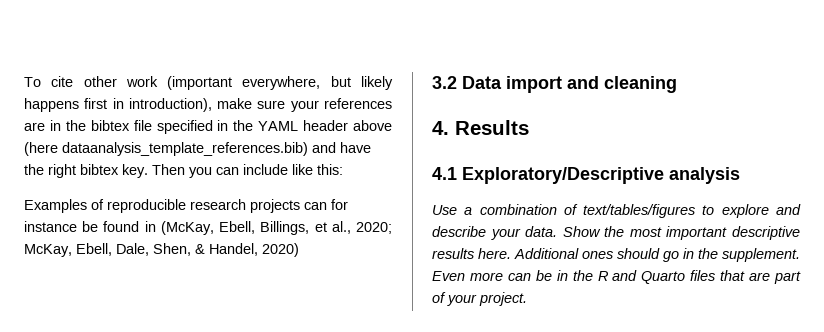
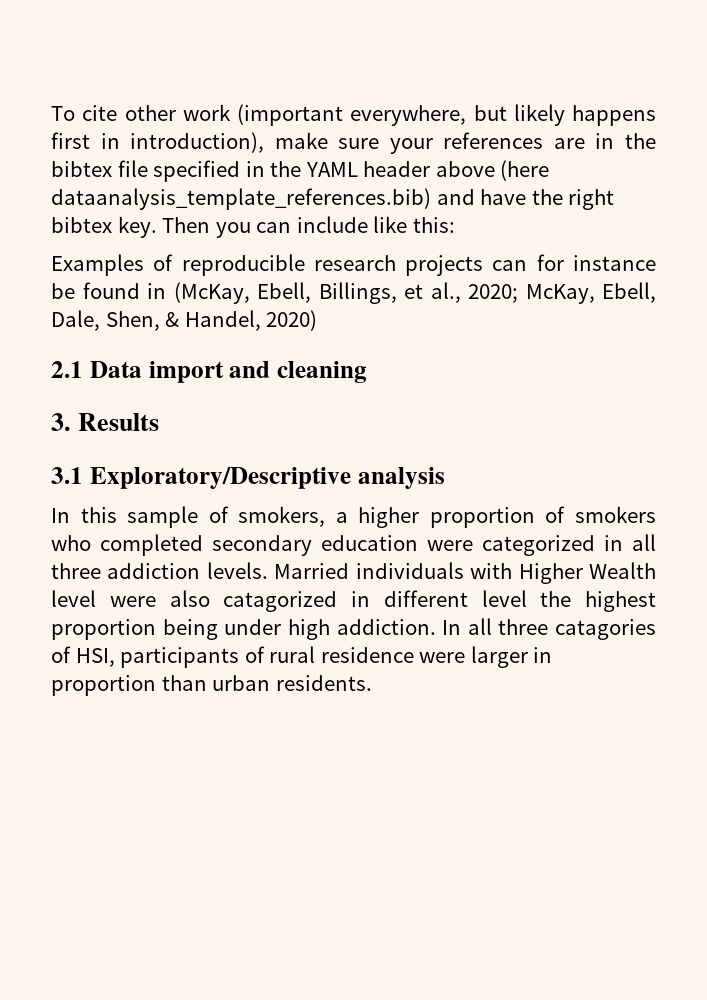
- 3.2 Data import and cleaning
+ 2.1 Data import and cleaning
- 4. Results
+ 3. Results
- 4.1 Exploratory/Descriptive analysis
+ 3.1 Exploratory/Descriptive analysis
- Use a combination of text/tables/figures to explore and describe your data. Show the most important descriptive results here. Additional ones should go in the supplement. Even more can be in the R and Quarto files that are part of your project.
+ In this sample of smokers, a higher proportion of smokers who completed secondary education were categorized in all three addiction levels. Married individuals with Higher Wealth level were also catagorized in different level the highest proportion being under high addiction. In all three catagories of HSI, participants of rural residence were larger in proportion than urban residents.

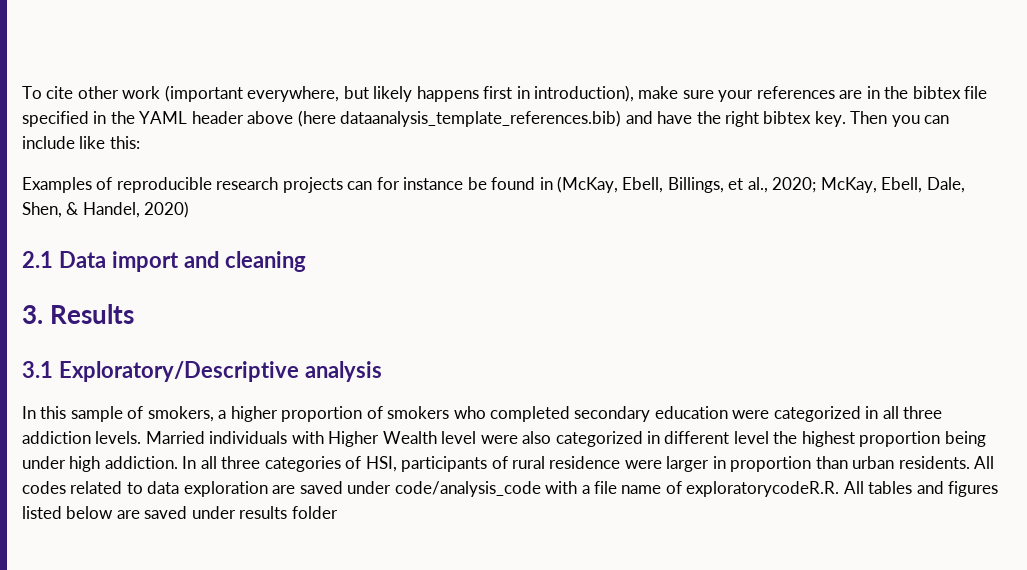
- Married individuals with Higher Wealth level were also catagorized in different level the highest proportion being under high addiction.
+ Married individuals with Higher Wealth level were also categorized in different level the highest proportion being under high addiction.
- In all three catagories of HSI, participants of rural residence were larger in proportion than urban residents.
+ In all three categories of HSI, participants of rural residence were larger in proportion than urban residents.
+ All codes related to data exploration are saved under code/analysis_code with a file name of exploratorycodeR.R. All tables and figures listed below are saved under results folder

